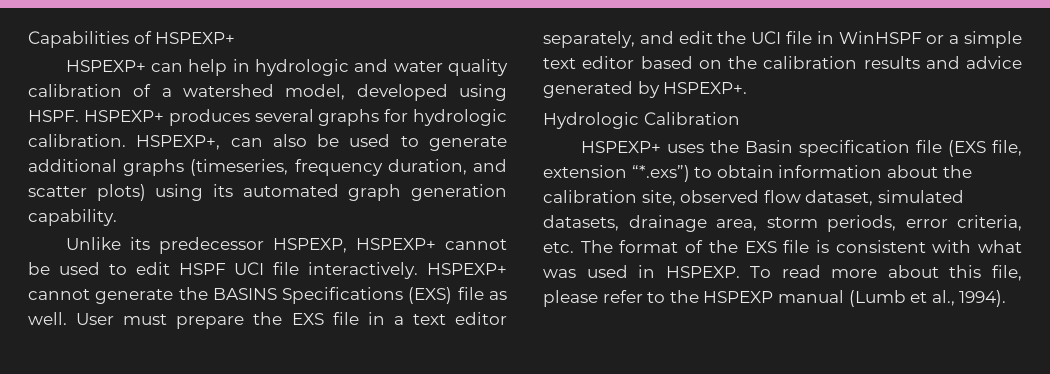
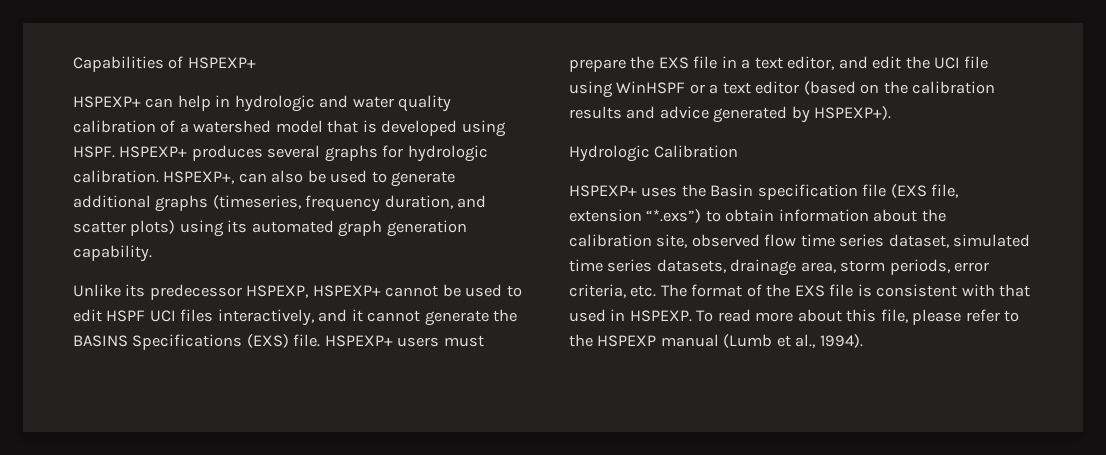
- HSPEXP+ can help in hydrologic and water quality calibration of a watershed model, developed using HSPF.
+ HSPEXP+ can help in hydrologic and water quality calibration of a watershed model that is developed using HSPF.
- Unlike its predecessor HSPEXP, HSPEXP+ cannot be used to edit HSPF UCI file interactively. HSPEXP+ cannot generate the BASINS Specifications (EXS) file as well. User must prepare the EXS file in a text editor separately, and edit the UCI file in WinHSPF or a simple text editor based on the calibration results and advice generated by HSPEXP+.
+ Unlike its predecessor HSPEXP, HSPEXP+ cannot be used to edit HSPF UCI files interactively, and it cannot generate the BASINS Specifications (EXS) file. HSPEXP+ users must prepare the EXS file in a text editor, and edit the UCI file using WinHSPF or a text editor (based on the calibration results and advice generated by HSPEXP+).
- HSPEXP+ uses the Basin specification file (EXS file, extension “*.exs”) to obtain information about the calibration site, observed flow dataset, simulated datasets, drainage area, storm periods, error criteria, etc. The format of the EXS file is consistent with what was used in HSPEXP.
+ HSPEXP+ uses the Basin specification file (EXS file, extension “*.exs”) to obtain information about the calibration site, observed flow time series dataset, simulated time series datasets, drainage area, storm periods, error criteria, etc. The format of the EXS file is consistent with that used in HSPEXP.

